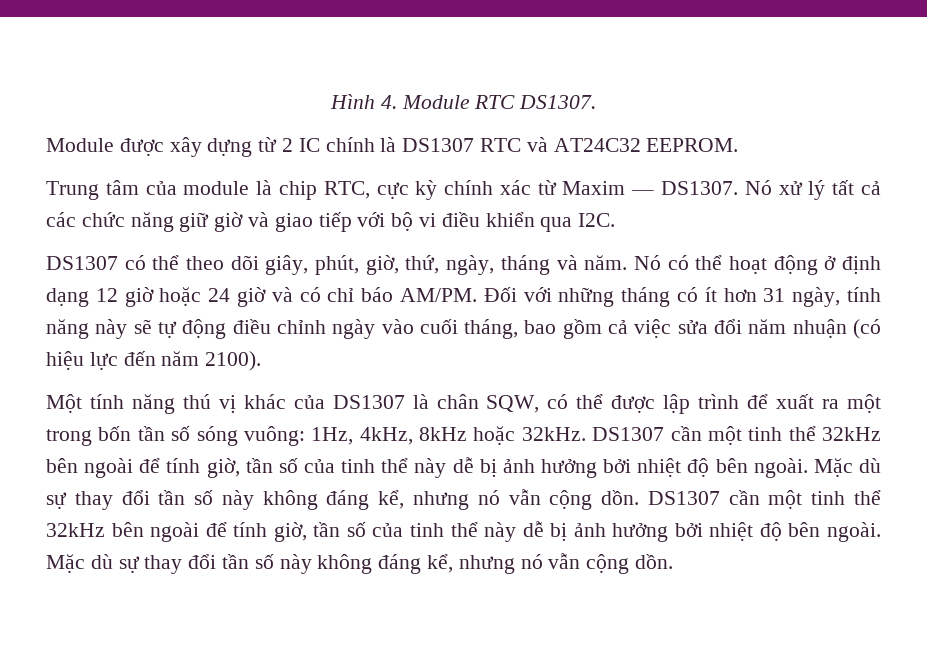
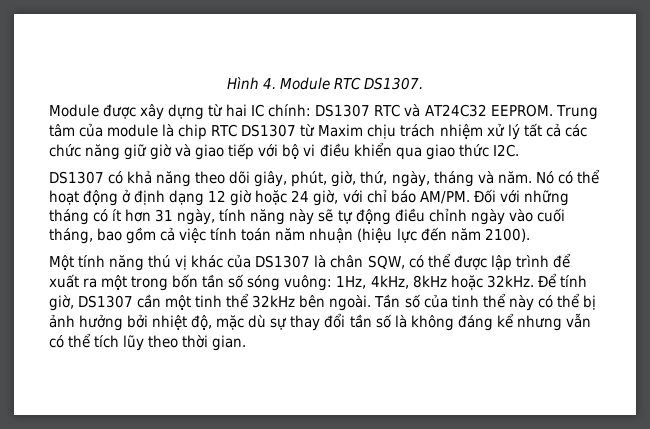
- Module được xây dựng từ 2 IC chính là DS1307 RTC và AT24C32 EEPROM.
- Trung tâm của module là chip RTC, cực kỳ chính xác từ Maxim — DS1307. Nó xử lý tất cả các chức năng giữ giờ và giao tiếp với bộ vi điều khiển qua I2C.
+ Module được xây dựng từ hai IC chính: DS1307 RTC và AT24C32 EEPROM. Trung tâm của module là chip RTC DS1307 từ Maxim chịu trách nhiệm xử lý tất cả các chức năng giữ giờ và giao tiếp với bộ vi điều khiển qua giao thức I2C.
- DS1307 có thể theo dõi giây, phút, giờ, thứ, ngày, tháng và năm.
+ DS1307 có khả năng theo dõi giây, phút, giờ, thứ, ngày, tháng và năm.
- Nó có thể hoạt động ở định dạng 12 giờ hoặc 24 giờ và có chỉ báo AM/PM.
+ Nó có thể hoạt động ở định dạng 12 giờ hoặc 24 giờ, với chỉ báo AM/PM.
- Đối với những tháng có ít hơn 31 ngày, tính năng này sẽ tự động điều chỉnh ngày vào cuối tháng, bao gồm cả việc sửa đổi năm nhuận (có hiệu lực đến năm 2100).
+ Đối với những tháng có ít hơn 31 ngày, tính năng này sẽ tự động điều chỉnh ngày vào cuối tháng, bao gồm cả việc tính toán năm nhuận (hiệu lực đến năm 2100).
- DS1307 cần một tinh thể 32kHz bên ngoài để tính giờ, tần số của tinh thể này dễ bị ảnh hưởng bởi nhiệt độ bên ngoài. Mặc dù sự thay đổi tần số này không đáng kể, nhưng nó vẫn cộng dồn. DS1307 cần một tinh thể 32kHz bên ngoài để tính giờ, tần số của tinh thể này dễ bị ảnh hưởng bởi nhiệt độ bên ngoài. Mặc dù sự thay đổi tần số này không đáng kể, nhưng nó vẫn cộng dồn.
+ Để tính giờ, DS1307 cần một tinh thể 32kHz bên ngoài. Tần số của tinh thể này có thể bị ảnh hưởng bởi nhiệt độ, mặc dù sự thay đổi tần số là không đáng kể nhưng vẫn có thể tích lũy theo thời gian.

